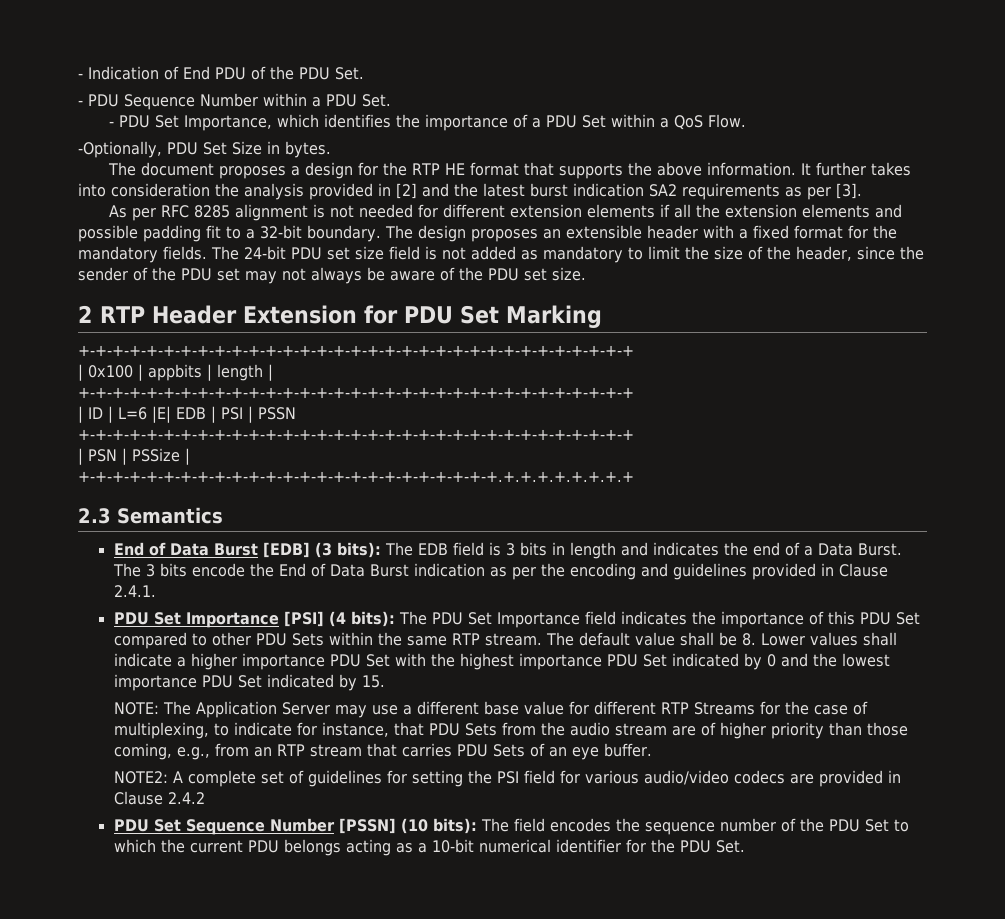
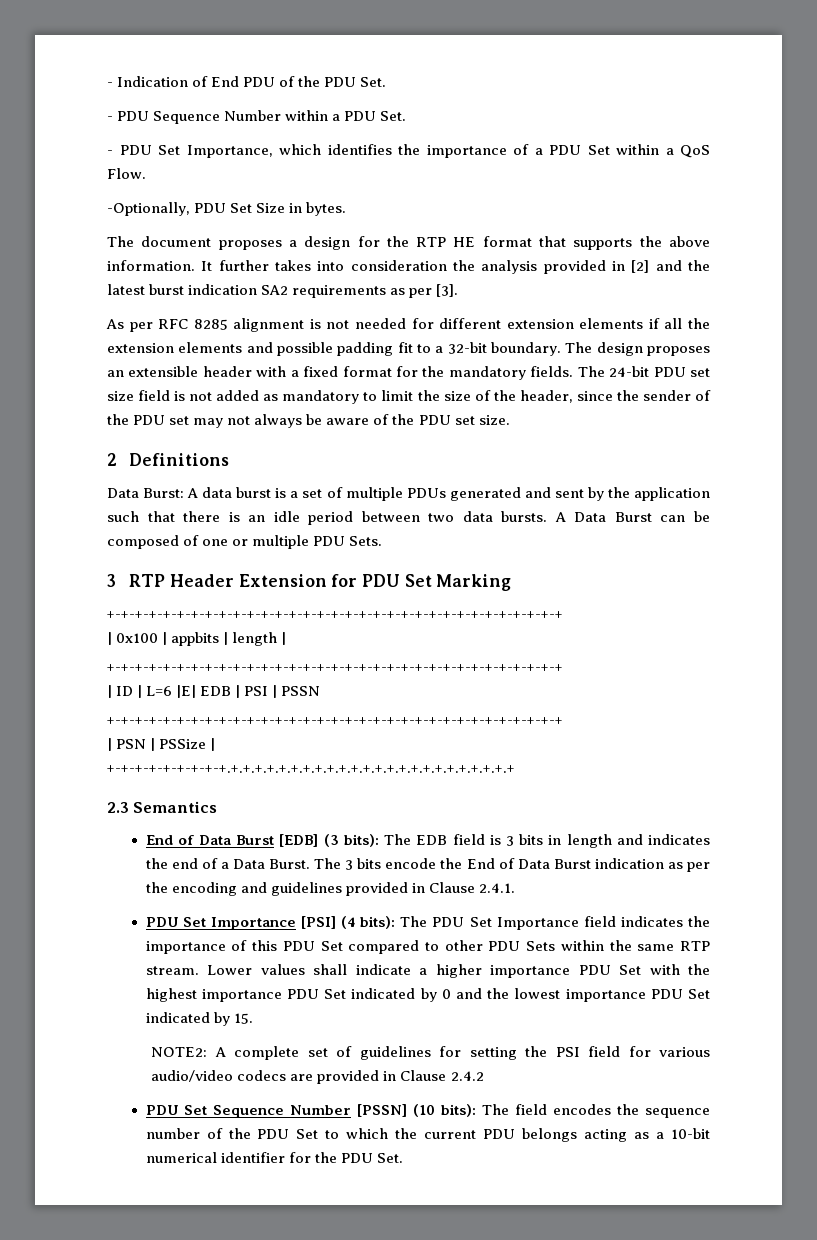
- 2 RTP Header Extension for PDU Set Marking
+ 2 Definitions
+ Data Burst: A data burst is a set of multiple PDUs generated and sent by the application such that there is an idle period between two data bursts. A Data Burst can be composed of one or multiple PDU Sets.
+ 3 RTP Header Extension for PDU Set Marking
- +-+-+-+-+-+-+-+-+-+-+-+-+-+-+-+-+-+-+-+-+-+-+-+-+.+.+.+.+.+.+.+.+
+ +-+-+-+-+-+-+-+-+.+.+.+.+.+.+.+.+.+.+.+.+.+.+.+.+.+.+.+.+.+.+.+.+
- The default value shall be 8. Lower values shall indicate a higher importance PDU Set with the highest importance PDU Set indicated by 0 and the lowest importance PDU Set indicated by 15.
+ Lower values shall indicate a higher importance PDU Set with the highest importance PDU Set indicated by 0 and the lowest importance PDU Set indicated by 15.
- NOTE: The Application Server may use a different base value for different RTP Streams for the case of multiplexing, to indicate for instance, that PDU Sets from the audio stream are of higher priority than those coming, e.g., from an RTP stream that carries PDU Sets of an eye buffer.

